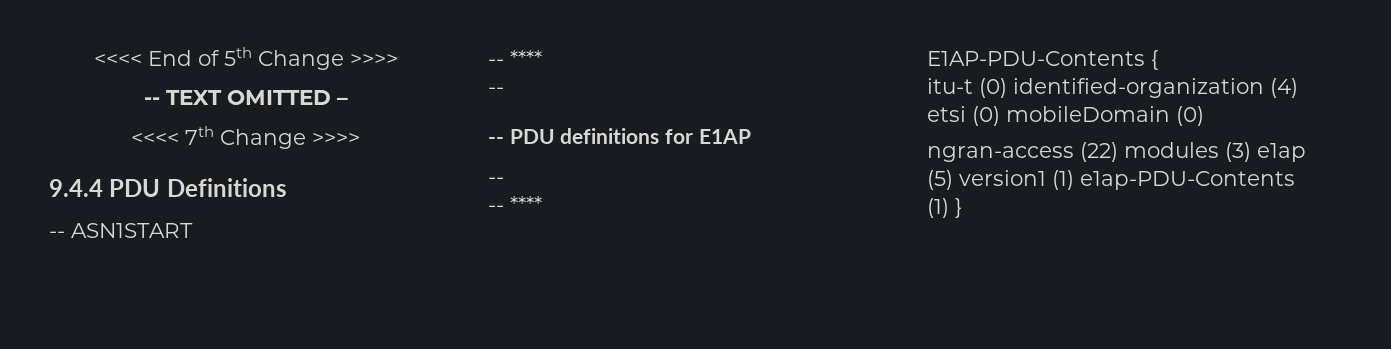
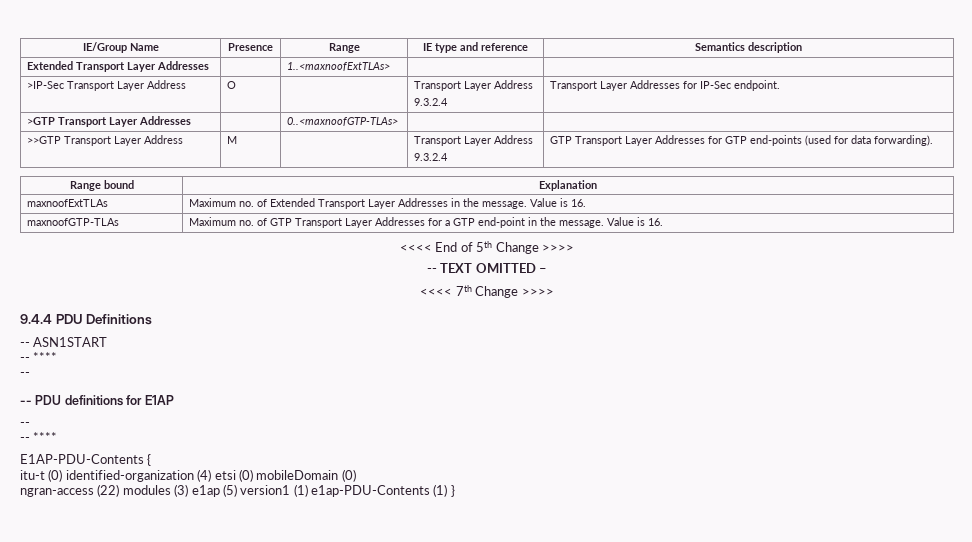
+ IE/Group Name | Presence | Range | IE type and reference | Semantics description
+ Extended Transport Layer Addresses | | 1..<maxnoofExtTLAs> | |
+ >IP-Sec Transport Layer Address | O | | Transport Layer Address
+ 9.3.2.4 | Transport Layer Addresses for IP-Sec endpoint.
+ >GTP Transport Layer Addresses | | 0..<maxnoofGTP-TLAs> | |
+ >>GTP Transport Layer Address | M | | Transport Layer Address
+ 9.3.2.4 | GTP Transport Layer Addresses for GTP end-points (used for data forwarding).
+ Range bound | Explanation
+ maxnoofExtTLAs | Maximum no. of Extended Transport Layer Addresses in the message. Value is 16.
+ maxnoofGTP-TLAs | Maximum no. of GTP Transport Layer Addresses for a GTP end-point in the message. Value is 16.

